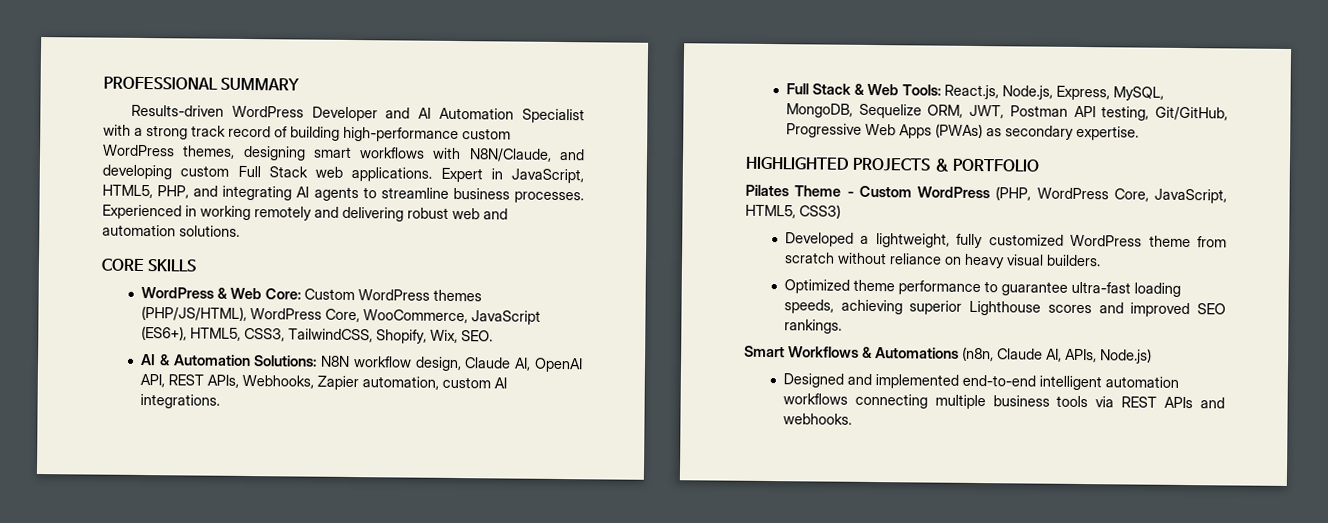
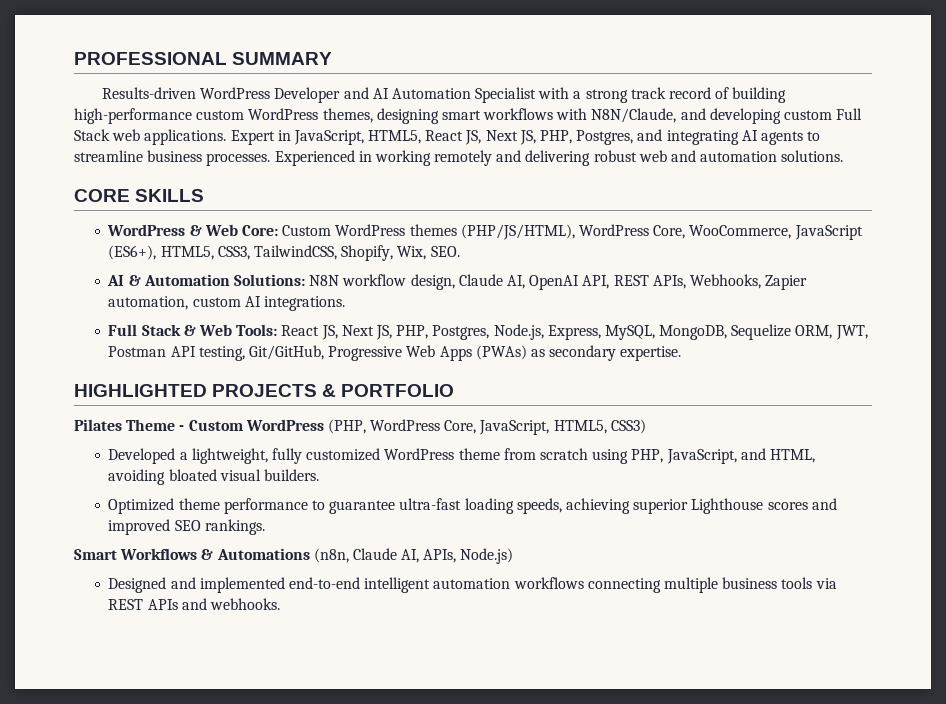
- Expert in JavaScript, HTML5, PHP, and integrating AI agents to streamline business processes.
+ Expert in JavaScript, HTML5, React JS, Next JS, PHP, Postgres, and integrating AI agents to streamline business processes.
- Full Stack & Web Tools: React.js, Node.js, Express, MySQL, MongoDB, Sequelize ORM, JWT, Postman API testing, Git/GitHub, Progressive Web Apps (PWAs) as secondary expertise.
+ Full Stack & Web Tools: React JS, Next JS, PHP, Postgres, Node.js, Express, MySQL, MongoDB, Sequelize ORM, JWT, Postman API testing, Git/GitHub, Progressive Web Apps (PWAs) as secondary expertise.
- Developed a lightweight, fully customized WordPress theme from scratch without reliance on heavy visual builders.
+ Developed a lightweight, fully customized WordPress theme from scratch using PHP, JavaScript, and HTML, avoiding bloated visual builders.

